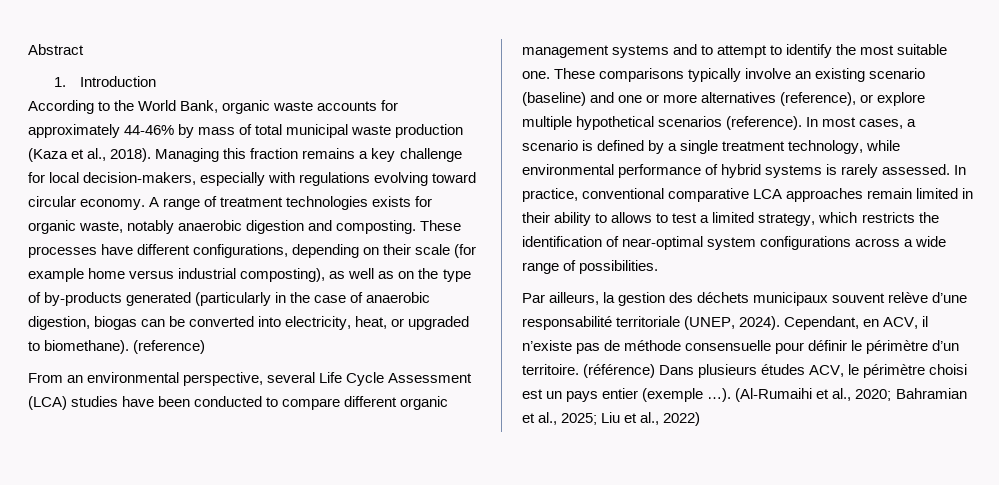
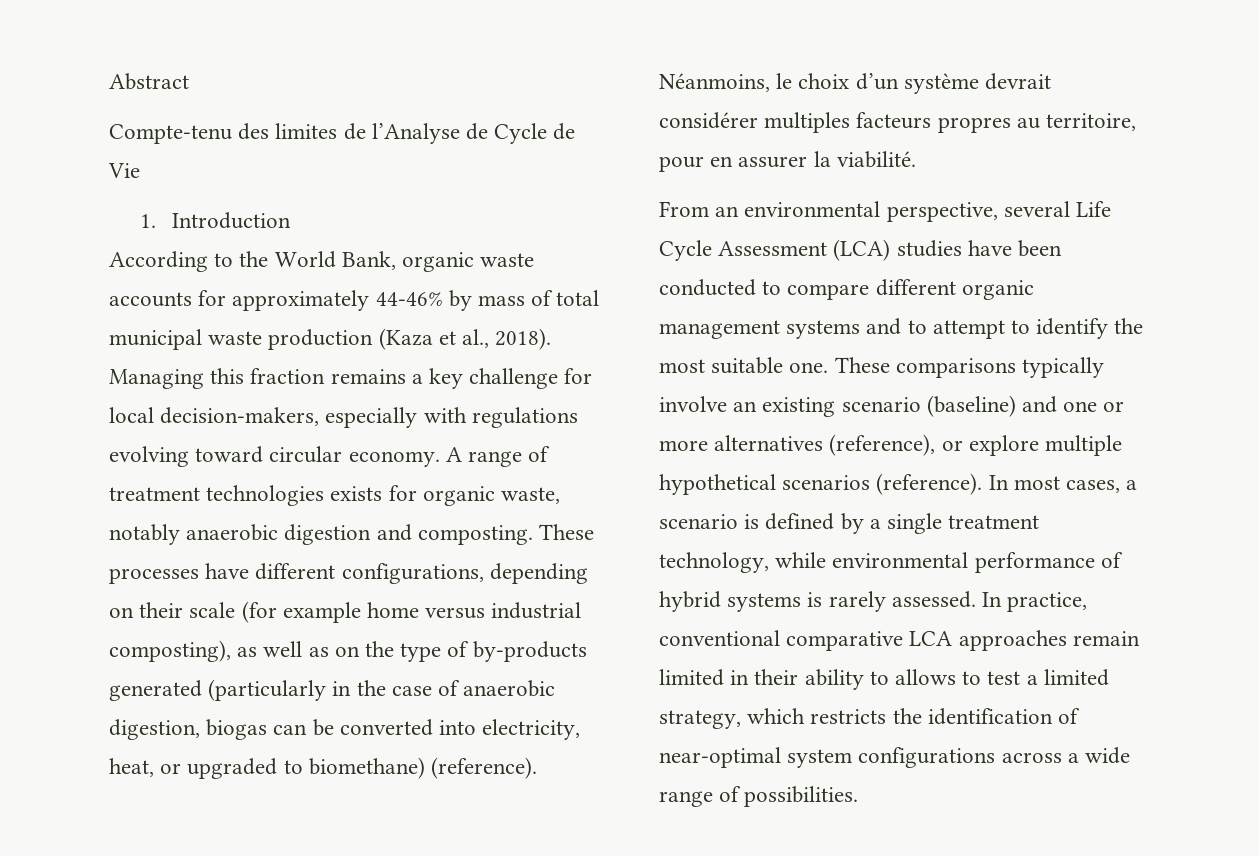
+ Compte-tenu des limites de l’Analyse de Cycle de Vie
- These processes have different configurations, depending on their scale (for example home versus industrial composting), as well as on the type of by-products generated (particularly in the case of anaerobic digestion, biogas can be converted into electricity, heat, or upgraded to biomethane). (reference)
+ These processes have different configurations, depending on their scale (for example home versus industrial composting), as well as on the type of by-products generated (particularly in the case of anaerobic digestion, biogas can be converted into electricity, heat, or upgraded to biomethane) (reference). Néanmoins, le choix d’un système devrait considérer multiples facteurs propres au territoire, pour en assurer la viabilité.
- Par ailleurs, la gestion des déchets municipaux souvent relève d’une responsabilité territoriale (UNEP, 2024). Cependant, en ACV, il n’existe pas de méthode consensuelle pour définir le périmètre d’un territoire. (référence) Dans plusieurs études ACV, le périmètre choisi est un pays entier (exemple …). (Al-Rumaihi et al., 2020; Bahramian et al., 2025; Liu et al., 2022)

